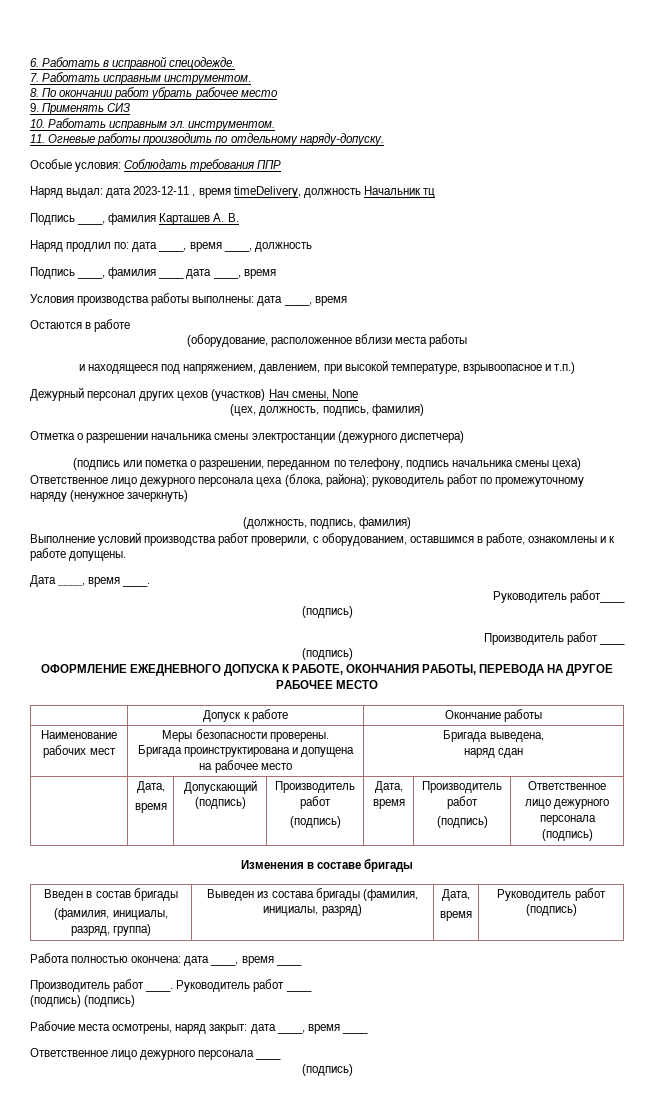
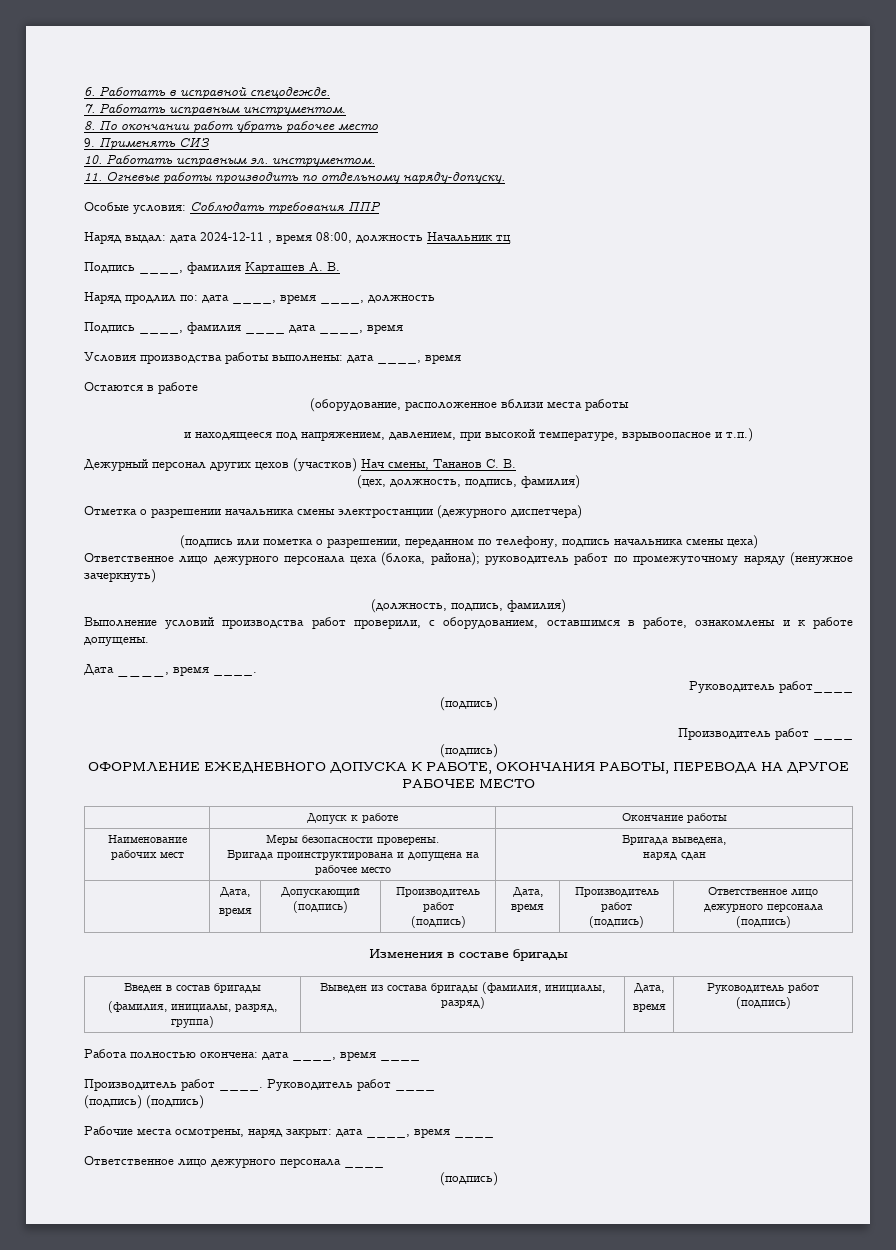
- Наряд выдал: дата 2023-12-11 , время timeDelivery, должность Начальник тц
+ Наряд выдал: дата 2024-12-11 , время 08:00, должность Начальник тц
- Дежурный персонал других цехов (участков) Нач смены, None
+ Дежурный персонал других цехов (участков) Нач смены, Тананов С. В.

